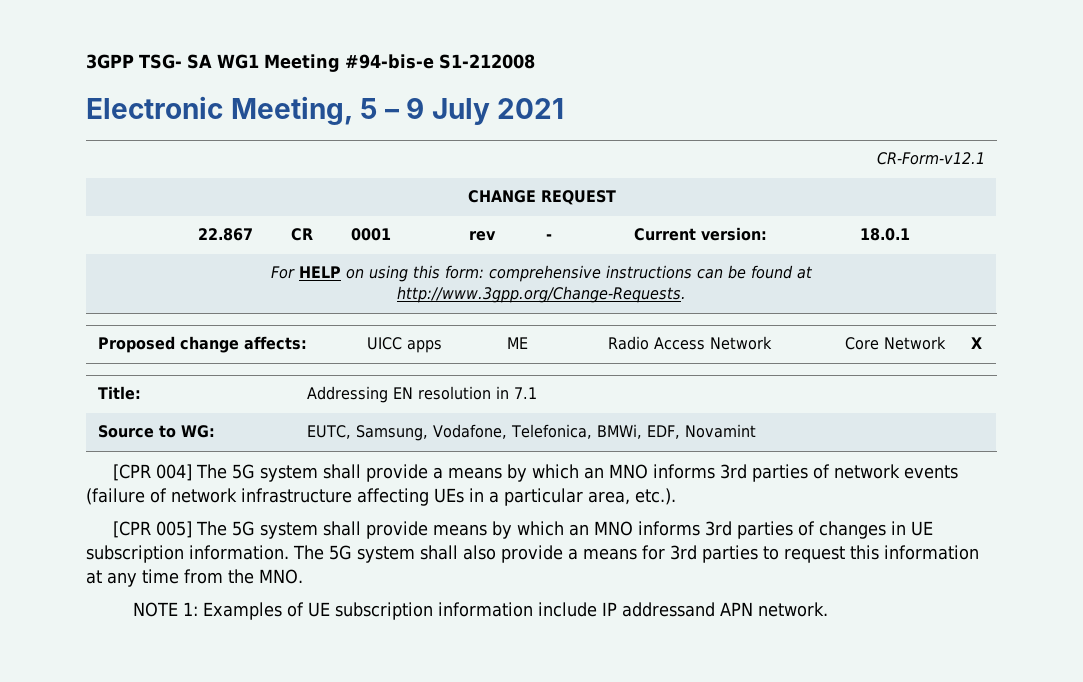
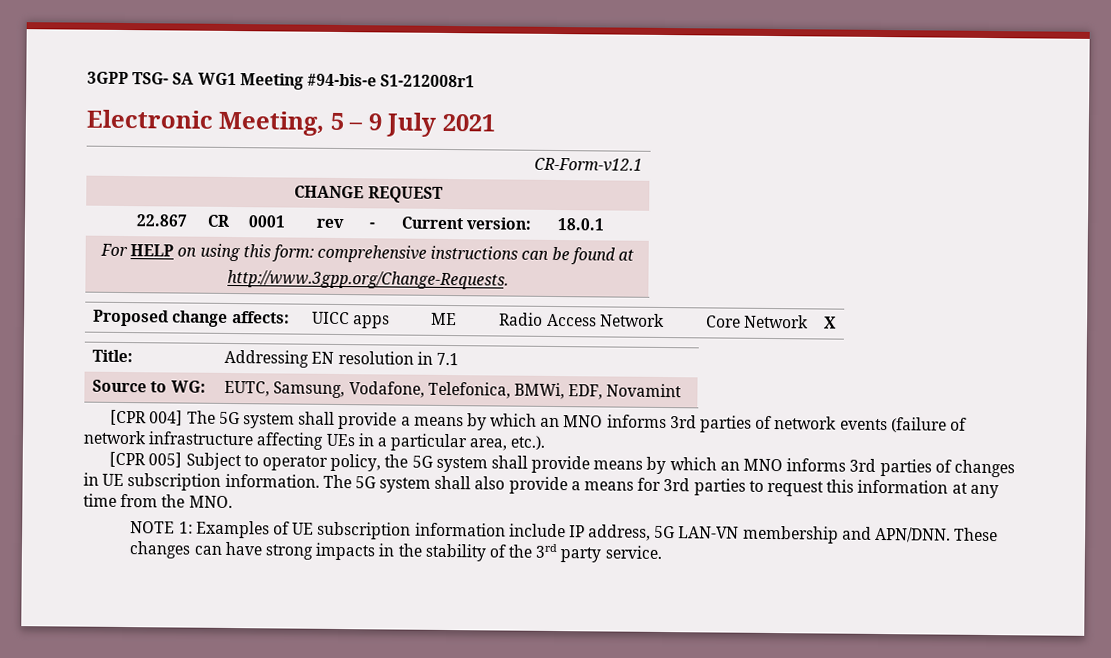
- 3GPP TSG- SA WG1 Meeting #94-bis-e S1-212008
+ 3GPP TSG- SA WG1 Meeting #94-bis-e S1-212008r1
- [CPR 005] The 5G system shall provide means by which an MNO informs 3rd parties of changes in UE subscription information.
+ [CPR 005] Subject to operator policy, the 5G system shall provide means by which an MNO informs 3rd parties of changes in UE subscription information.
- NOTE 1: Examples of UE subscription information include IP addressand APN network.
+ NOTE 1: Examples of UE subscription information include IP address, 5G LAN-VN membership and APN/DNN. These changes can have strong impacts in the stability of the 3rd party service.

